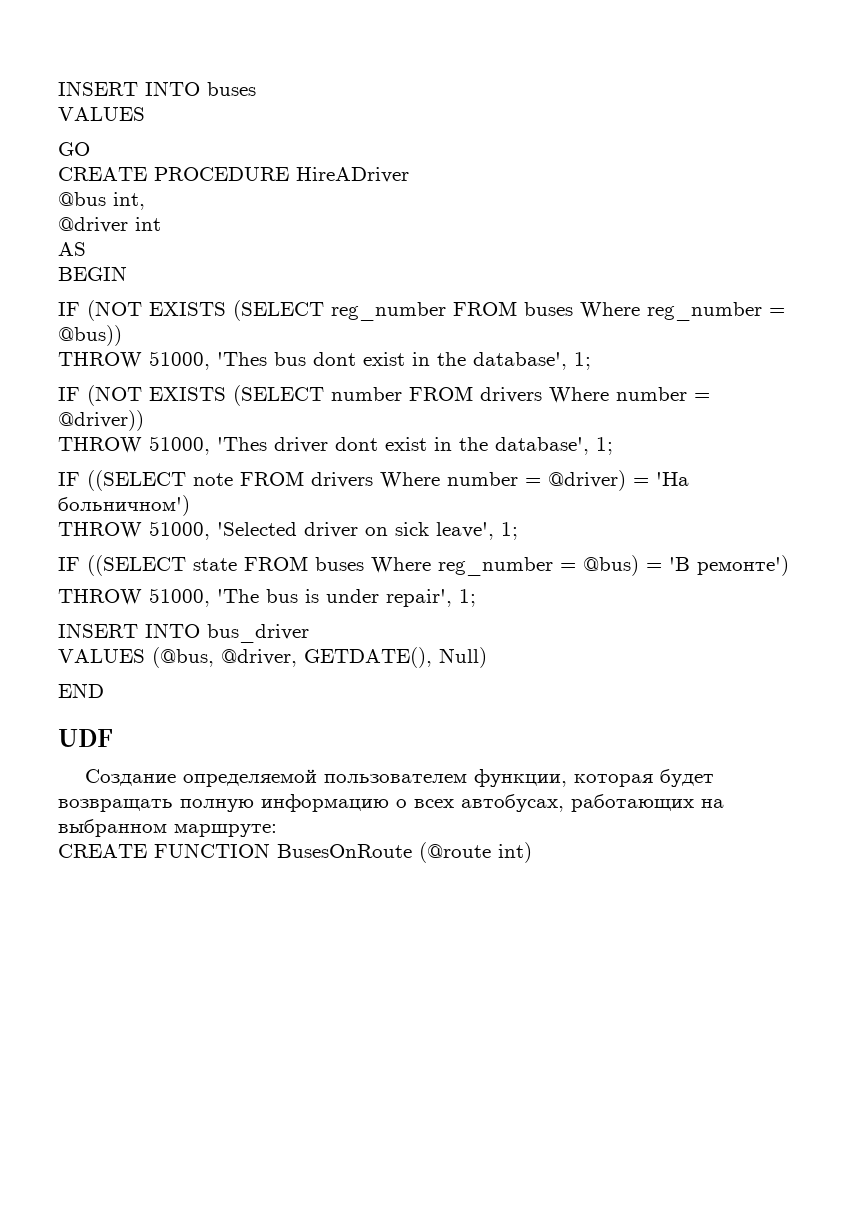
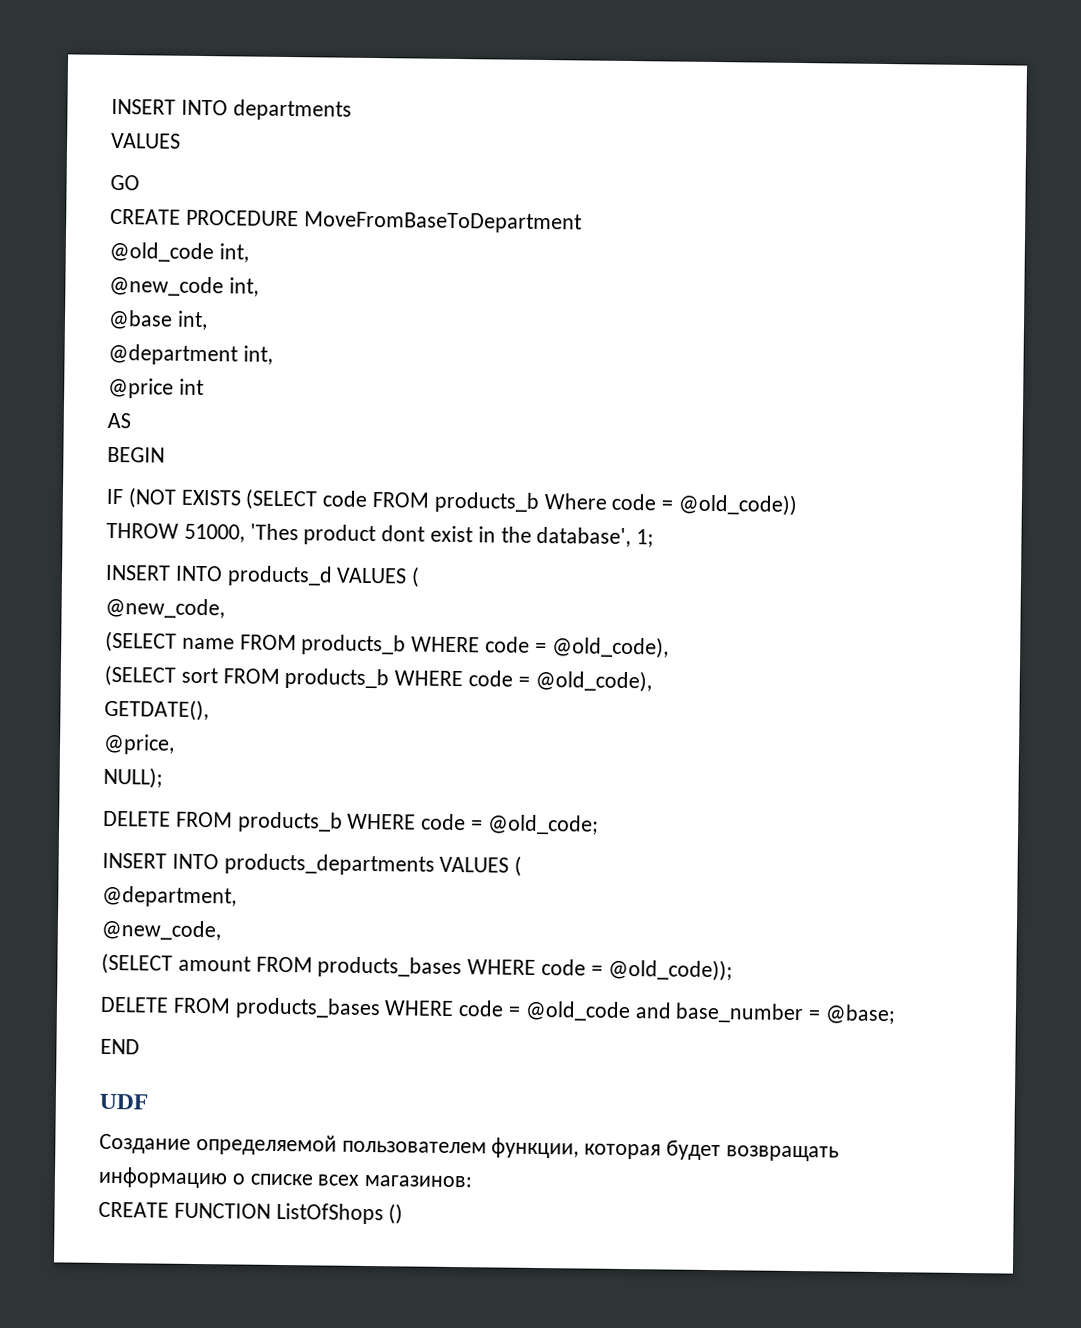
- INSERT INTO buses
+ INSERT INTO departments
- CREATE PROCEDURE HireADriver
- @bus int,
- @driver int
+ CREATE PROCEDURE MoveFromBaseToDepartment
+ @old_code int,
+ @new_code int,
+ @base int,
+ @department int,
+ @price int
- IF (NOT EXISTS (SELECT reg_number FROM buses Where reg_number = @bus))
- THROW 51000, 'Thes bus dont exist in the database', 1;
- IF (NOT EXISTS (SELECT number FROM drivers Where number = @driver))
- THROW 51000, 'Thes driver dont exist in the database', 1;
- IF ((SELECT note FROM drivers Where number = @driver) = 'На больничном')
- THROW 51000, 'Selected driver on sick leave', 1;
- IF ((SELECT state FROM buses Where reg_number = @bus) = 'В ремонте')
- THROW 51000, 'The bus is under repair', 1;
- INSERT INTO bus_driver
- VALUES (@bus, @driver, GETDATE(), Null)
+ IF (NOT EXISTS (SELECT code FROM products_b Where code = @old_code))
+ THROW 51000, 'Thes product dont exist in the database', 1;
+ INSERT INTO products_d VALUES (
+ @new_code,
+ (SELECT name FROM products_b WHERE code = @old_code),
+ (SELECT sort FROM products_b WHERE code = @old_code),
+ GETDATE(),
+ @price,
+ NULL);
+ DELETE FROM products_b WHERE code = @old_code;
+ INSERT INTO products_departments VALUES (
+ @department,
+ @new_code,
+ (SELECT amount FROM products_bases WHERE code = @old_code));
+ DELETE FROM products_bases WHERE code = @old_code and base_number = @base;
- Создание определяемой пользователем функции, которая будет возвращать полную информацию о всех автобусах, работающих на выбранном маршруте:
+ Создание определяемой пользователем функции, которая будет возвращать информацию о списке всех магазинов:
- CREATE FUNCTION BusesOnRoute (@route int)
+ CREATE FUNCTION ListOfShops ()

